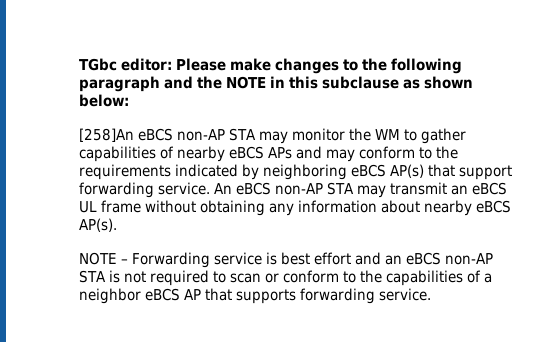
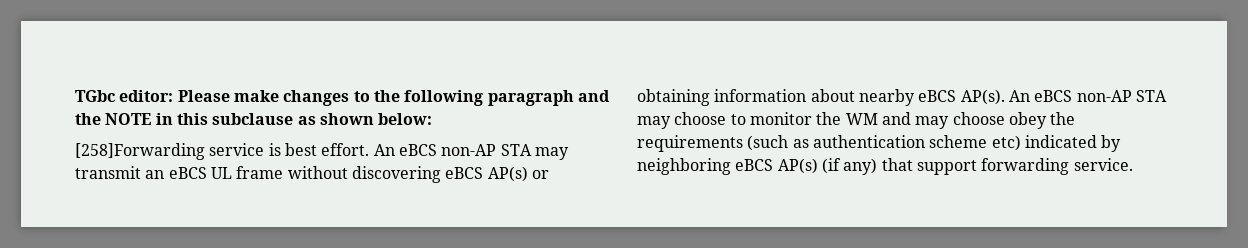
- [258]An eBCS non-AP STA may monitor the WM to gather capabilities of nearby eBCS APs and may conform to the requirements indicated by neighboring eBCS AP(s) that support forwarding service.
+ [258]Forwarding service is best effort.
- An eBCS non-AP STA may transmit an eBCS UL frame without obtaining any information about nearby eBCS AP(s).
- NOTE – Forwarding service is best effort and an eBCS non-AP STA is not required to scan or conform to the capabilities of a neighbor eBCS AP that supports forwarding service.
+ An eBCS non-AP STA may transmit an eBCS UL frame without discovering eBCS AP(s) or obtaining information about nearby eBCS AP(s). An eBCS non-AP STA may choose to monitor the WM and may choose obey the requirements (such as authentication scheme etc) indicated by neighboring eBCS AP(s) (if any) that support forwarding service.

